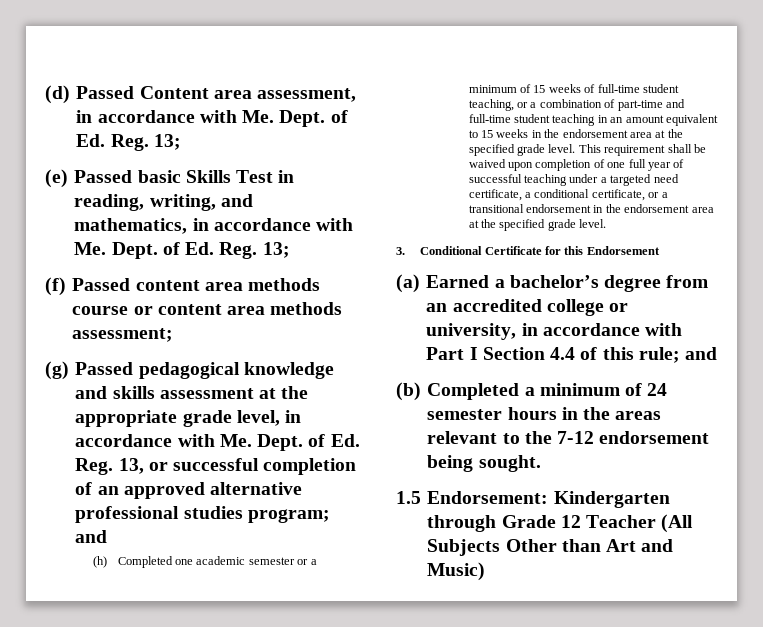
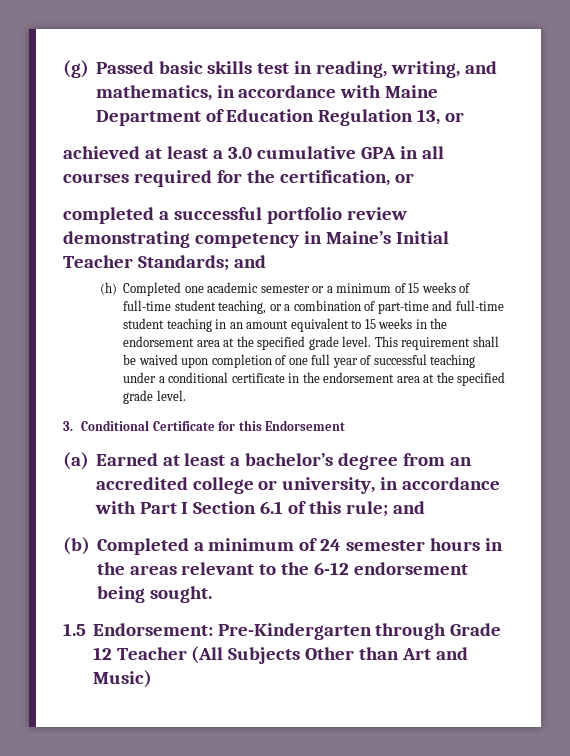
- (d) Passed Content area assessment, in accordance with Me. Dept. of Ed. Reg. 13;
- (e) Passed basic Skills Test in reading, writing, and mathematics, in accordance with Me. Dept. of Ed. Reg. 13;
- (f) Passed content area methods course or content area methods assessment;
- (g) Passed pedagogical knowledge and skills assessment at the appropriate grade level, in accordance with Me. Dept. of Ed. Reg. 13, or successful completion of an approved alternative professional studies program; and
+ (g) Passed basic skills test in reading, writing, and mathematics, in accordance with Maine Department of Education Regulation 13, or
+ achieved at least a 3.0 cumulative GPA in all courses required for the certification, or
+ completed a successful portfolio review demonstrating competency in Maine’s Initial Teacher Standards; and
- This requirement shall be waived upon completion of one full year of successful teaching under a targeted need certificate, a conditional certificate, or a transitional endorsement in the endorsement area at the specified grade level.
+ This requirement shall be waived upon completion of one full year of successful teaching under a conditional certificate in the endorsement area at the specified grade level.
- (a) Earned a bachelor’s degree from an accredited college or university, in accordance with Part I Section 4.4 of this rule; and
+ (a) Earned at least a bachelor’s degree from an accredited college or university, in accordance with Part I Section 6.1 of this rule; and
- (b) Completed a minimum of 24 semester hours in the areas relevant to the 7-12 endorsement being sought.
+ (b) Completed a minimum of 24 semester hours in the areas relevant to the 6-12 endorsement being sought.
- 1.5 Endorsement: Kindergarten through Grade 12 Teacher (All Subjects Other than Art and Music)
+ 1.5 Endorsement: Pre-Kindergarten through Grade 12 Teacher (All Subjects Other than Art and Music)

